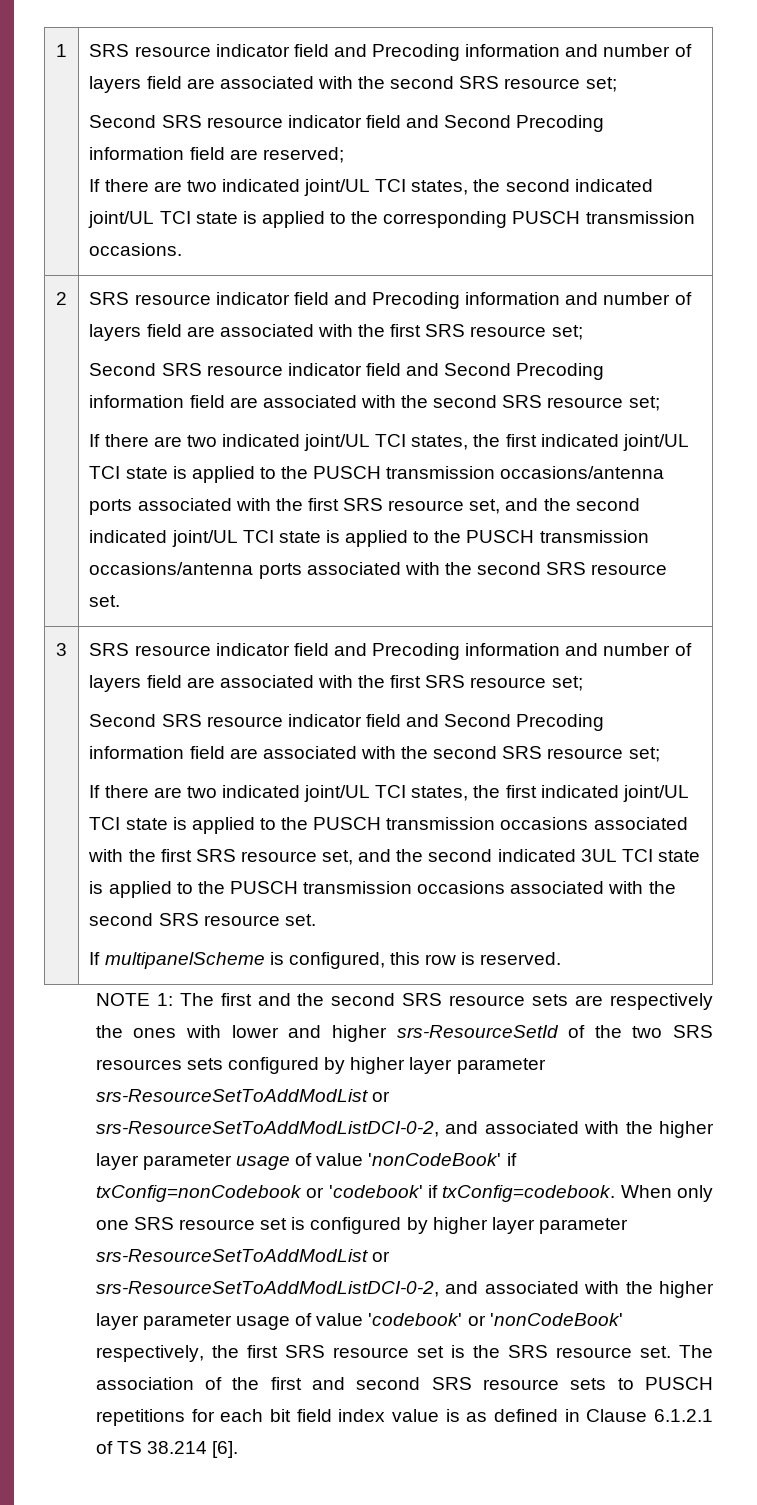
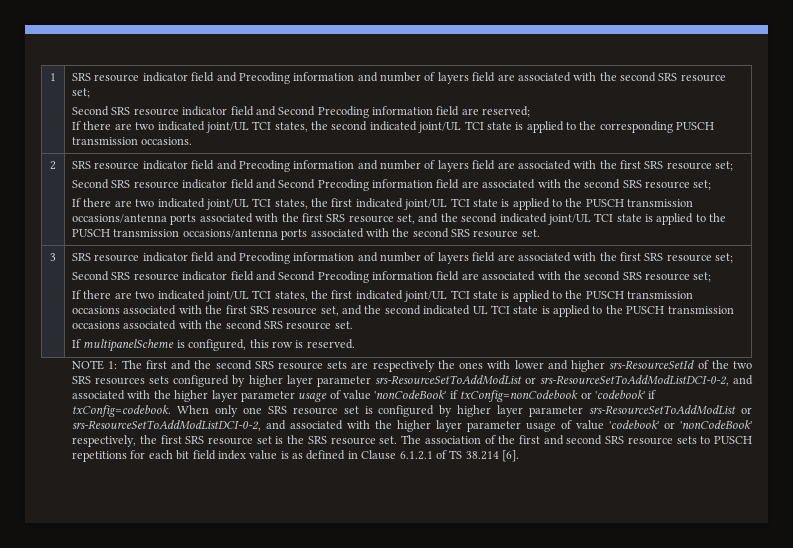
- If there are two indicated joint/UL TCI states, the first indicated joint/UL TCI state is applied to the PUSCH transmission occasions associated with the first SRS resource set, and the second indicated 3UL TCI state is applied to the PUSCH transmission occasions associated with the second SRS resource set.
+ If there are two indicated joint/UL TCI states, the first indicated joint/UL TCI state is applied to the PUSCH transmission occasions associated with the first SRS resource set, and the second indicated UL TCI state is applied to the PUSCH transmission occasions associated with the second SRS resource set.

